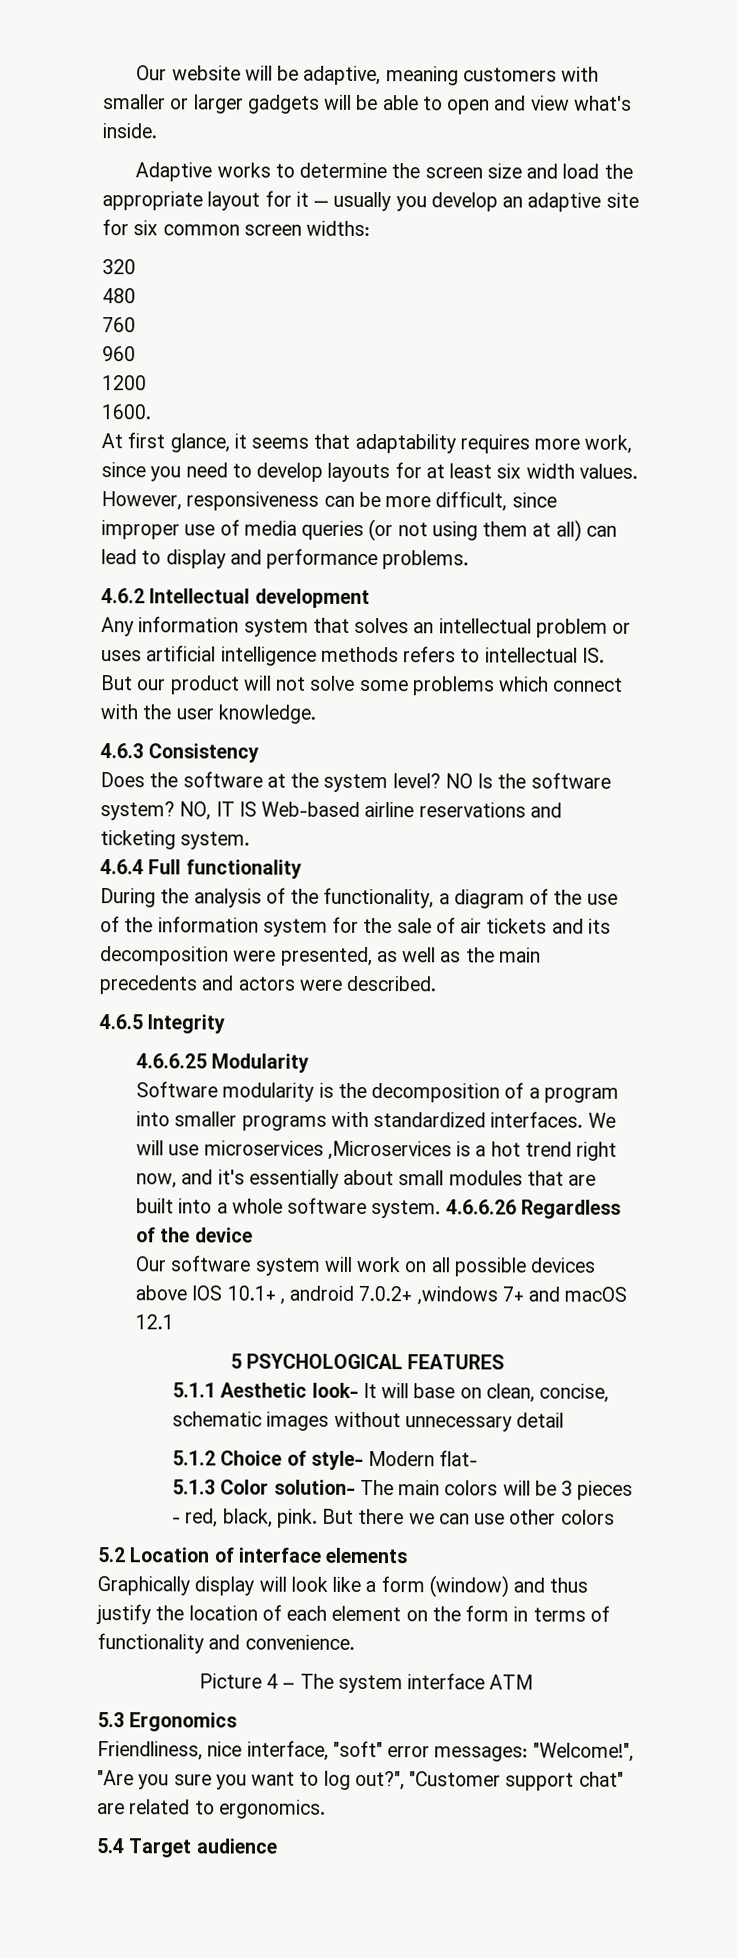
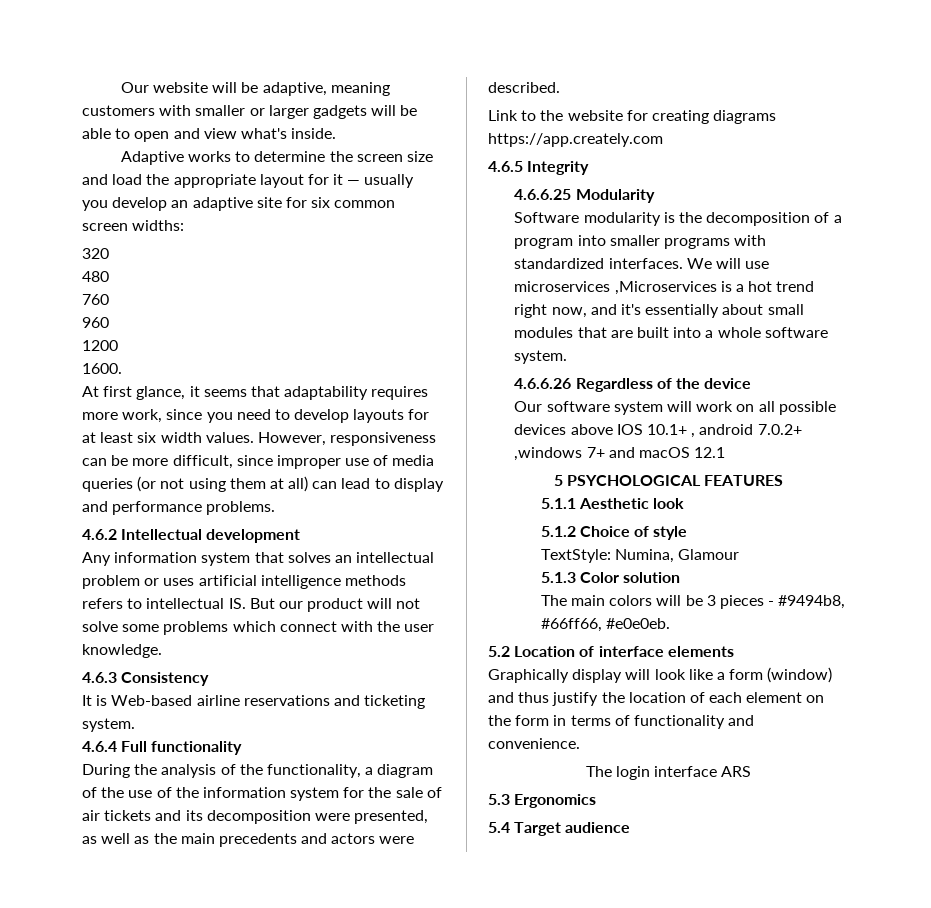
- Does the software at the system level? NO Is the software system? NO, IT IS Web-based airline reservations and ticketing system.
+ It is Web-based airline reservations and ticketing system.
+ Link to the website for creating diagrams https://app.creately.com
- We will use microservices ,Microservices is a hot trend right now, and it's essentially about small modules that are built into a whole software system. 4.6.6.26 Regardless of the device
+ We will use microservices ,Microservices is a hot trend right now, and it's essentially about small modules that are built into a whole software system.
+ 4.6.6.26 Regardless of the device
- 5.1.1 Aesthetic look- It will base on clean, concise, schematic images without unnecessary detail
+ 5.1.1 Aesthetic look
- 5.1.2 Choice of style- Modern flat-
+ 5.1.2 Choice of style
+ TextStyle: Numina, Glamour
- 5.1.3 Color solution- The main colors will be 3 pieces - red, black, pink. But there we can use other colors
+ 5.1.3 Color solution
+ The main colors will be 3 pieces - #9494b8, #66ff66, #e0e0eb.
- Picture 4 – The system interface ATM
+ The login interface ARS
  5.3 Ergonomics
- Friendliness, nice interface, "soft" error messages: "Welcome!", "Are you sure you want to log out?", "Customer support chat" are related to ergonomics.

